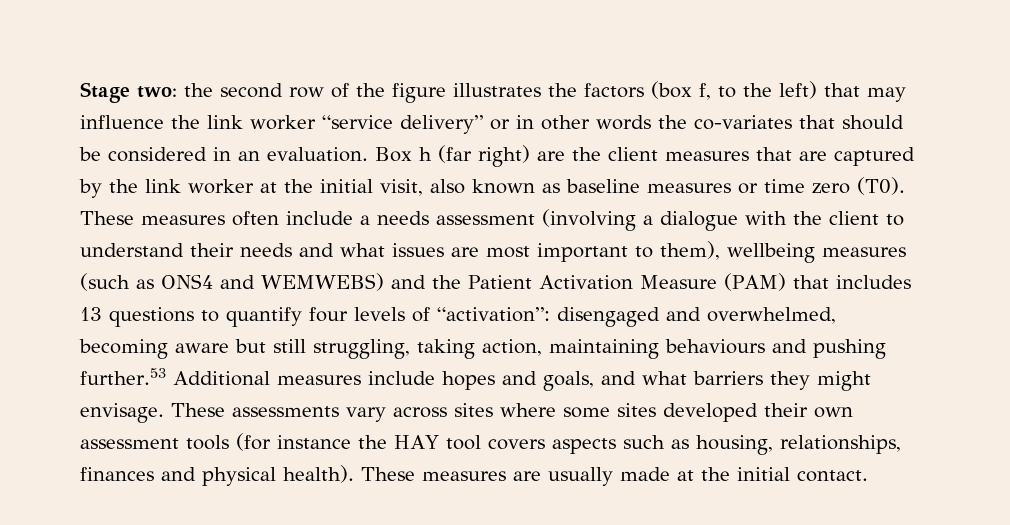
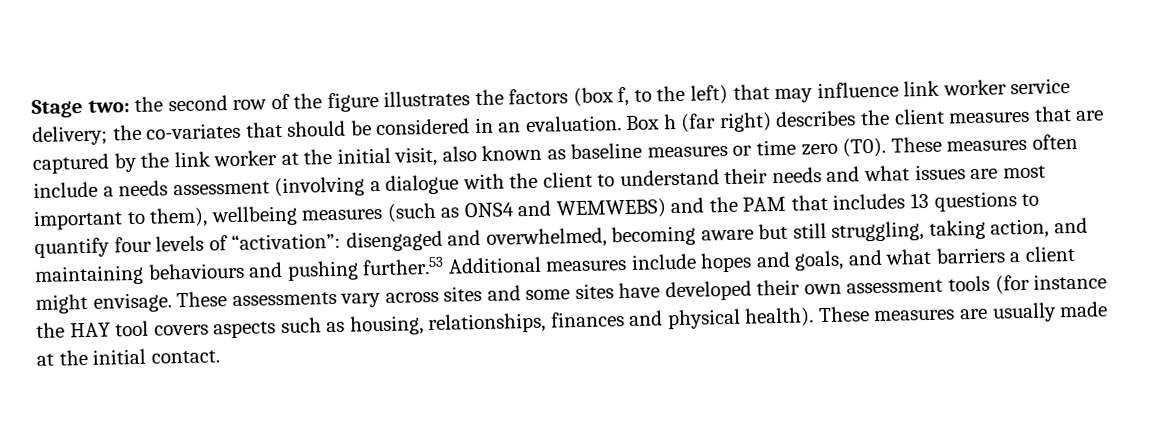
- Stage two: the second row of the figure illustrates the factors (box f, to the left) that may influence the link worker “service delivery” or in other words the co-variates that should be considered in an evaluation.
+ Stage two: the second row of the figure illustrates the factors (box f, to the left) that may influence link worker service delivery; the co-variates that should be considered in an evaluation.
- Box h (far right) are the client measures that are captured by the link worker at the initial visit, also known as baseline measures or time zero (T0). These measures often include a needs assessment (involving a dialogue with the client to understand their needs and what issues are most important to them), wellbeing measures (such as ONS4 and WEMWEBS) and the Patient Activation Measure (PAM) that includes 13 questions to quantify four levels of “activation”:
+ Box h (far right) describes the client measures that are captured by the link worker at the initial visit, also known as baseline measures or time zero (T0). These measures often include a needs assessment (involving a dialogue with the client to understand their needs and what issues are most important to them), wellbeing measures (such as ONS4 and WEMWEBS) and the PAM that includes 13 questions to quantify four levels of “activation”:
- disengaged and overwhelmed, becoming aware but still struggling, taking action, maintaining behaviours and pushing further.53 Additional measures include hopes and goals, and what barriers they might envisage.
+ disengaged and overwhelmed, becoming aware but still struggling, taking action, and maintaining behaviours and pushing further.53 Additional measures include hopes and goals, and what barriers a client might envisage.
- These assessments vary across sites where some sites developed their own assessment tools (for instance the HAY tool covers aspects such as housing, relationships, finances and physical health).
+ These assessments vary across sites and some sites have developed their own assessment tools (for instance the HAY tool covers aspects such as housing, relationships, finances and physical health).

